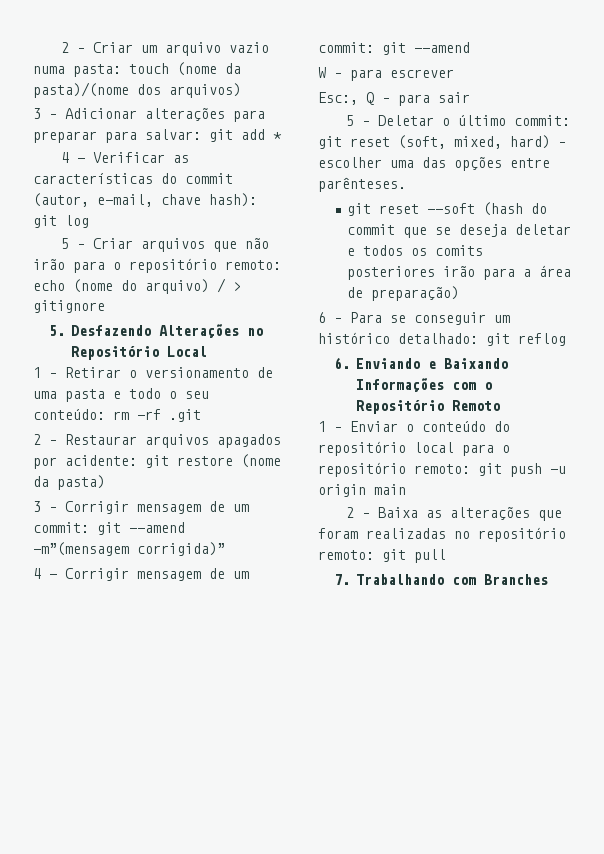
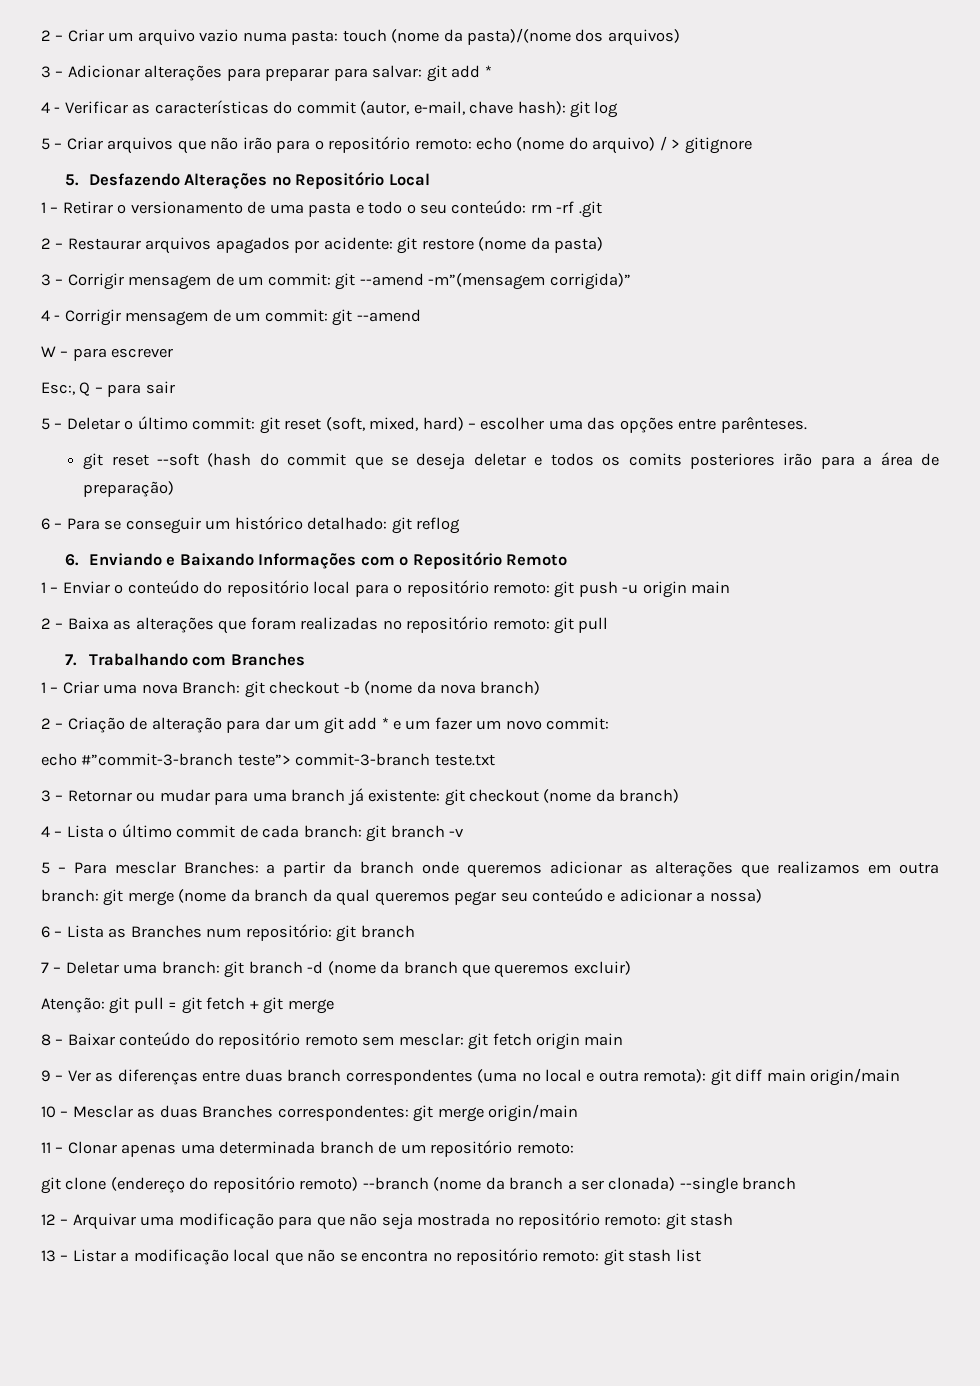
+ 1 – Criar uma nova Branch: git checkout -b (nome da nova branch)
+ 2 – Criação de alteração para dar um git add * e um fazer um novo commit:
+ echo #”commit-3-branch teste”> commit-3-branch teste.txt
+ 3 – Retornar ou mudar para uma branch já existente: git checkout (nome da branch)
+ 4 – Lista o último commit de cada branch: git branch -v
+ 5 – Para mesclar Branches: a partir da branch onde queremos adicionar as alterações que realizamos em outra branch: git merge (nome da branch da qual queremos pegar seu conteúdo e adicionar a nossa)
+ 6 – Lista as Branches num repositório: git branch
+ 7 – Deletar uma branch: git branch -d (nome da branch que queremos excluir)
+ Atenção: git pull = git fetch + git merge
+ 8 – Baixar conteúdo do repositório remoto sem mesclar: git fetch origin main
+ 9 – Ver as diferenças entre duas branch correspondentes (uma no local e outra remota): git diff main origin/main
+ 10 – Mesclar as duas Branches correspondentes: git merge origin/main
+ 11 – Clonar apenas uma determinada branch de um repositório remoto:
+ git clone (endereço do repositório remoto) --branch (nome da branch a ser clonada) --single branch
+ 12 – Arquivar uma modificação para que não seja mostrada no repositório remoto: git stash
+ 13 – Listar a modificação local que não se encontra no repositório remoto: git stash list

